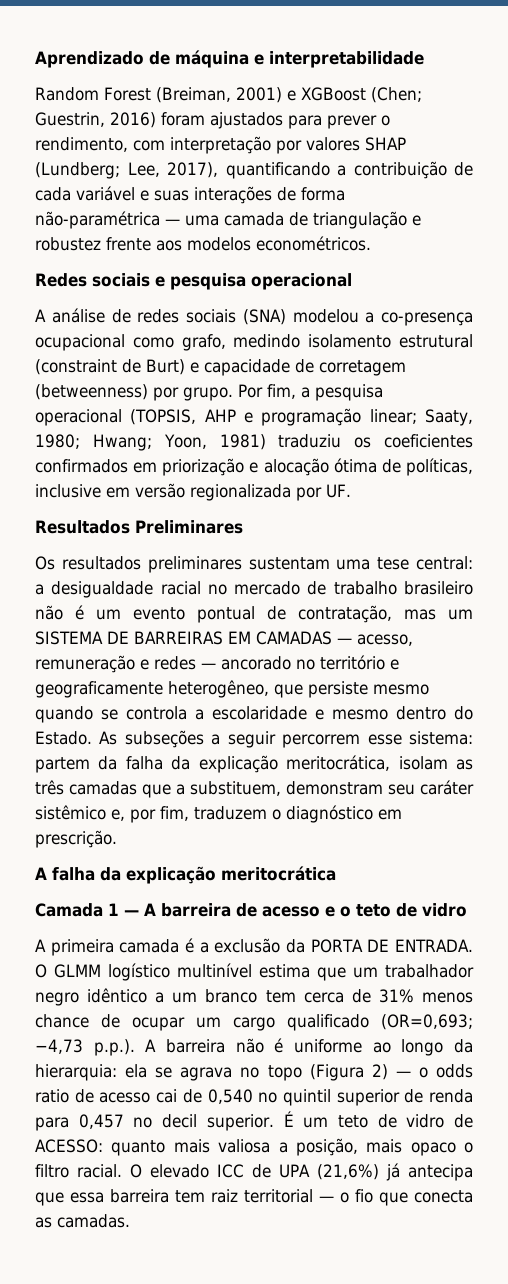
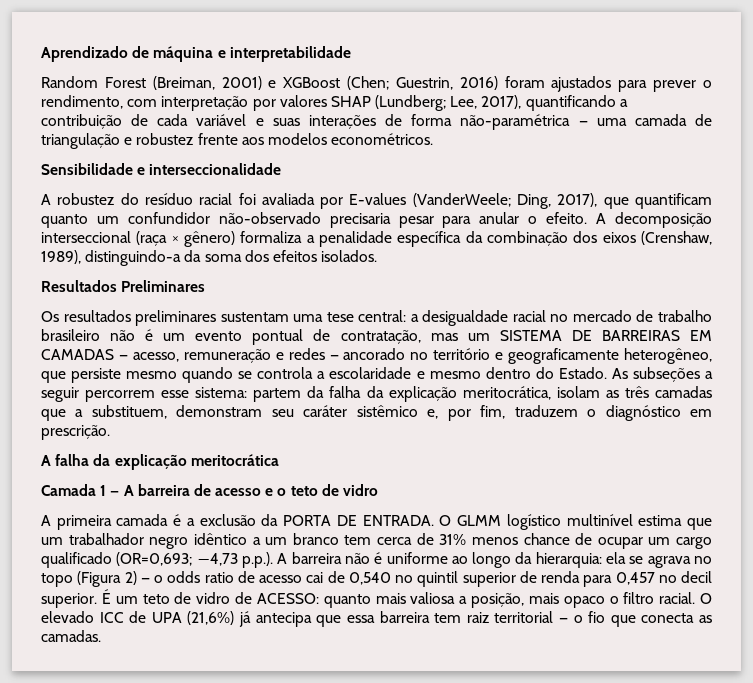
- Redes sociais e pesquisa operacional
- A análise de redes sociais (SNA) modelou a co-presença ocupacional como grafo, medindo isolamento estrutural (constraint de Burt) e capacidade de corretagem (betweenness) por grupo. Por fim, a pesquisa operacional (TOPSIS, AHP e programação linear; Saaty, 1980; Hwang; Yoon, 1981) traduziu os coeficientes confirmados em priorização e alocação ótima de políticas, inclusive em versão regionalizada por UF.
+ Sensibilidade e interseccionalidade
+ A robustez do resíduo racial foi avaliada por E-values (VanderWeele; Ding, 2017), que quantificam quanto um confundidor não-observado precisaria pesar para anular o efeito. A decomposição interseccional (raça × gênero) formaliza a penalidade específica da combinação dos eixos (Crenshaw, 1989), distinguindo-a da soma dos efeitos isolados.

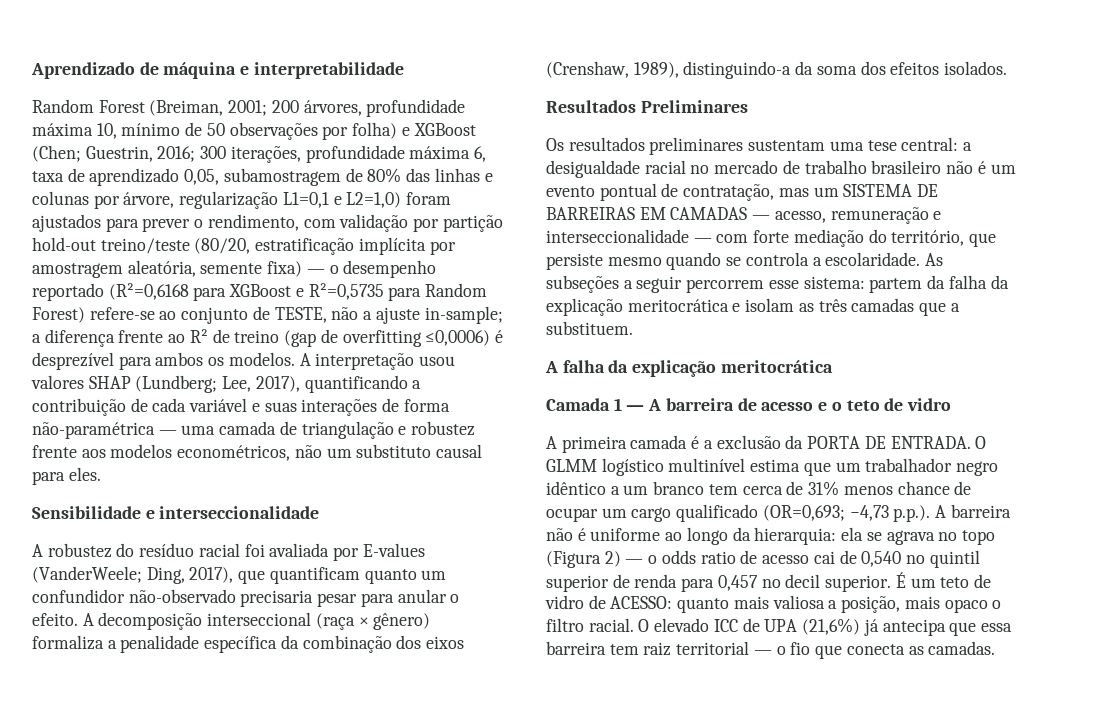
- Random Forest (Breiman, 2001) e XGBoost (Chen; Guestrin, 2016) foram ajustados para prever o rendimento, com interpretação por valores SHAP (Lundberg; Lee, 2017), quantificando a contribuição de cada variável e suas interações de forma não-paramétrica — uma camada de triangulação e robustez frente aos modelos econométricos.
+ Random Forest (Breiman, 2001; 200 árvores, profundidade máxima 10, mínimo de 50 observações por folha) e XGBoost (Chen; Guestrin, 2016; 300 iterações, profundidade máxima 6, taxa de aprendizado 0,05, subamostragem de 80% das linhas e colunas por árvore, regularização L1=0,1 e L2=1,0) foram ajustados para prever o rendimento, com validação por partição hold-out treino/teste (80/20, estratificação implícita por amostragem aleatória, semente fixa) — o desempenho reportado (R²=0,6168 para XGBoost e R²=0,5735 para Random Forest) refere-se ao conjunto de TESTE, não a ajuste in-sample; a diferença frente ao R² de treino (gap de overfitting ≤0,0006) é desprezível para ambos os modelos. A interpretação usou valores SHAP (Lundberg; Lee, 2017), quantificando a contribuição de cada variável e suas interações de forma não-paramétrica — uma camada de triangulação e robustez frente aos modelos econométricos, não um substituto causal para eles.
- Os resultados preliminares sustentam uma tese central: a desigualdade racial no mercado de trabalho brasileiro não é um evento pontual de contratação, mas um SISTEMA DE BARREIRAS EM CAMADAS — acesso, remuneração e redes — ancorado no território e geograficamente heterogêneo, que persiste mesmo quando se controla a escolaridade e mesmo dentro do Estado.
+ Os resultados preliminares sustentam uma tese central: a desigualdade racial no mercado de trabalho brasileiro não é um evento pontual de contratação, mas um SISTEMA DE BARREIRAS EM CAMADAS — acesso, remuneração e interseccionalidade — com forte mediação do território, que persiste mesmo quando se controla a escolaridade.
- As subseções a seguir percorrem esse sistema: partem da falha da explicação meritocrática, isolam as três camadas que a substituem, demonstram seu caráter sistêmico e, por fim, traduzem o diagnóstico em prescrição.
+ As subseções a seguir percorrem esse sistema: partem da falha da explicação meritocrática e isolam as três camadas que a substituem.

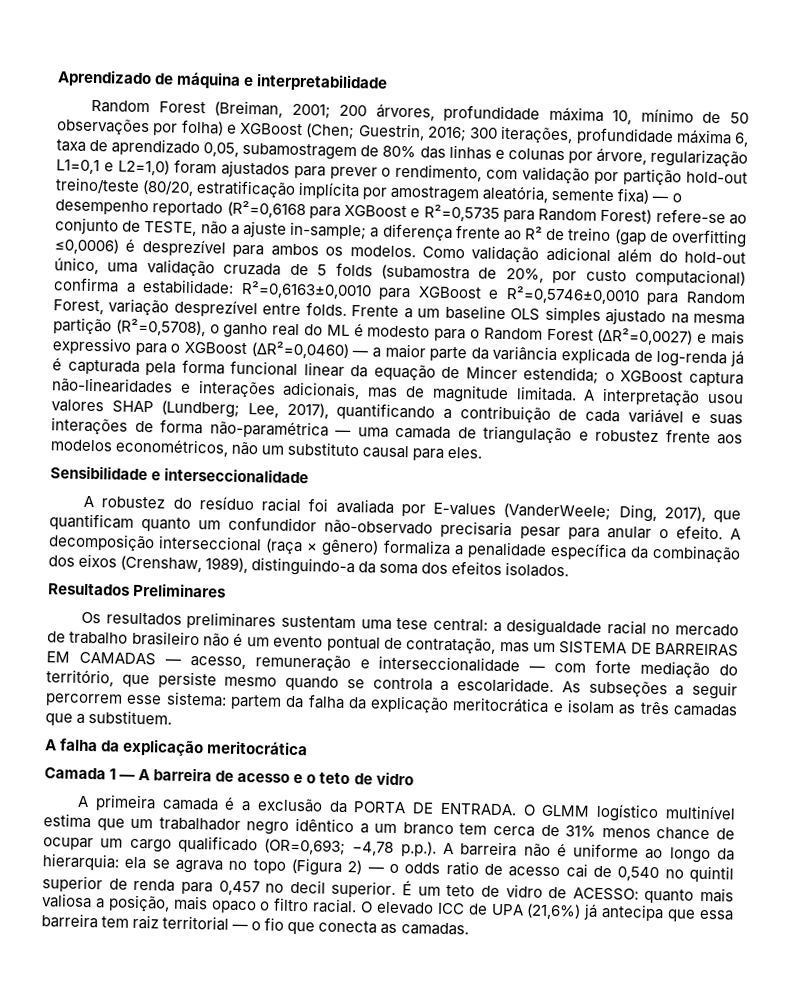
+ Como validação adicional além do hold-out único, uma validação cruzada de 5 folds (subamostra de 20%, por custo computacional) confirma a estabilidade: R²=0,6163±0,0010 para XGBoost e R²=0,5746±0,0010 para Random Forest, variação desprezível entre folds. Frente a um baseline OLS simples ajustado na mesma partição (R²=0,5708), o ganho real do ML é modesto para o Random Forest (ΔR²=0,0027) e mais expressivo para o XGBoost (ΔR²=0,0460) — a maior parte da variância explicada de log-renda já é capturada pela forma funcional linear da equação de Mincer estendida; o XGBoost captura não-linearidades e interações adicionais, mas de magnitude limitada.
- −4,73 p.p.). A barreira não é uniforme ao longo da hierarquia:
+ −4,78 p.p.). A barreira não é uniforme ao longo da hierarquia:

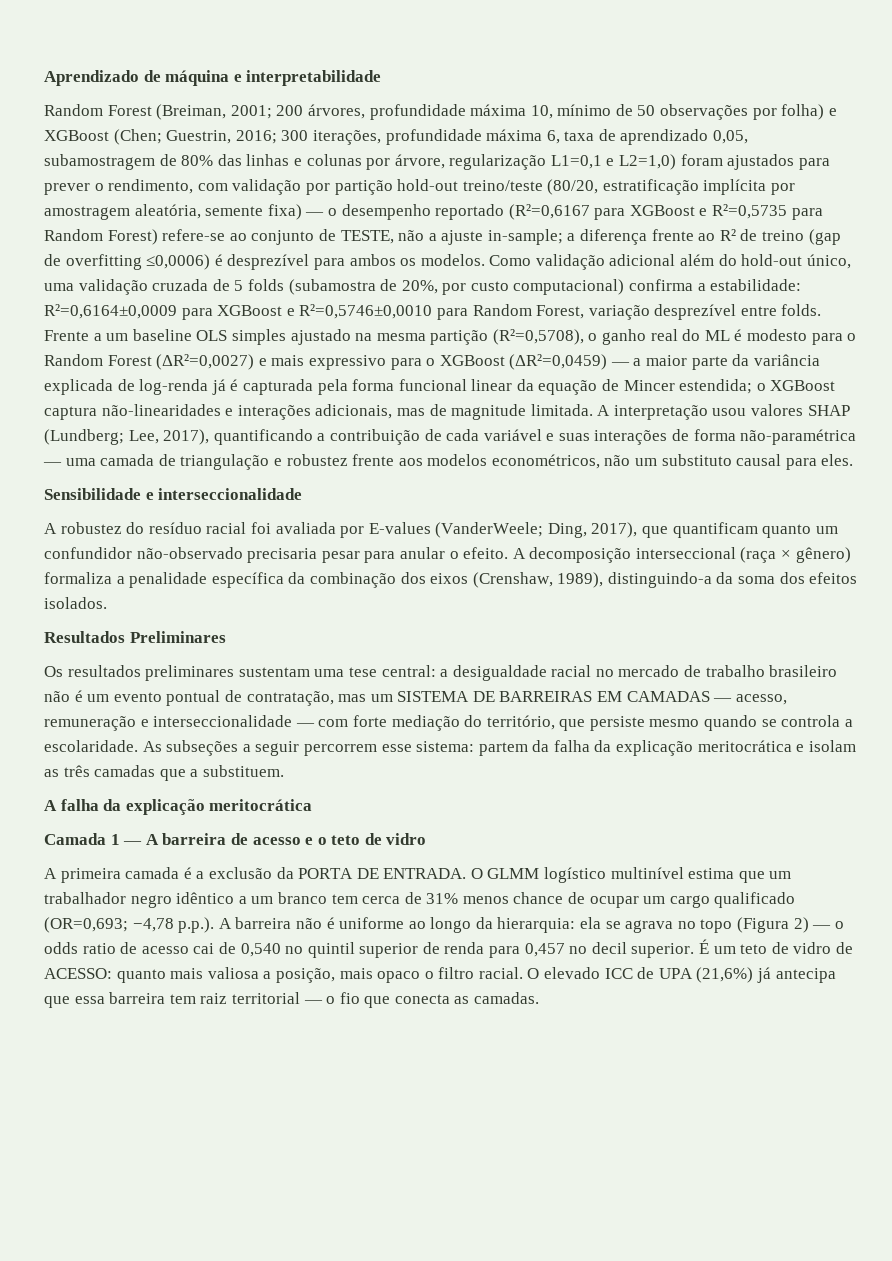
- 300 iterações, profundidade máxima 6, taxa de aprendizado 0,05, subamostragem de 80% das linhas e colunas por árvore, regularização L1=0,1 e L2=1,0) foram ajustados para prever o rendimento, com validação por partição hold-out treino/teste (80/20, estratificação implícita por amostragem aleatória, semente fixa) — o desempenho reportado (R²=0,6168 para XGBoost e R²=0,5735 para Random Forest) refere-se ao conjunto de TESTE, não a ajuste in-sample;
+ 300 iterações, profundidade máxima 6, taxa de aprendizado 0,05, subamostragem de 80% das linhas e colunas por árvore, regularização L1=0,1 e L2=1,0) foram ajustados para prever o rendimento, com validação por partição hold-out treino/teste (80/20, estratificação implícita por amostragem aleatória, semente fixa) — o desempenho reportado (R²=0,6167 para XGBoost e R²=0,5735 para Random Forest) refere-se ao conjunto de TESTE, não a ajuste in-sample;
- Como validação adicional além do hold-out único, uma validação cruzada de 5 folds (subamostra de 20%, por custo computacional) confirma a estabilidade: R²=0,6163±0,0010 para XGBoost e R²=0,5746±0,0010 para Random Forest, variação desprezível entre folds.
+ Como validação adicional além do hold-out único, uma validação cruzada de 5 folds (subamostra de 20%, por custo computacional) confirma a estabilidade: R²=0,6164±0,0009 para XGBoost e R²=0,5746±0,0010 para Random Forest, variação desprezível entre folds.
- Frente a um baseline OLS simples ajustado na mesma partição (R²=0,5708), o ganho real do ML é modesto para o Random Forest (ΔR²=0,0027) e mais expressivo para o XGBoost (ΔR²=0,0460) — a maior parte da variância explicada de log-renda já é capturada pela forma funcional linear da equação de Mincer estendida;
+ Frente a um baseline OLS simples ajustado na mesma partição (R²=0,5708), o ganho real do ML é modesto para o Random Forest (ΔR²=0,0027) e mais expressivo para o XGBoost (ΔR²=0,0459) — a maior parte da variância explicada de log-renda já é capturada pela forma funcional linear da equação de Mincer estendida;

